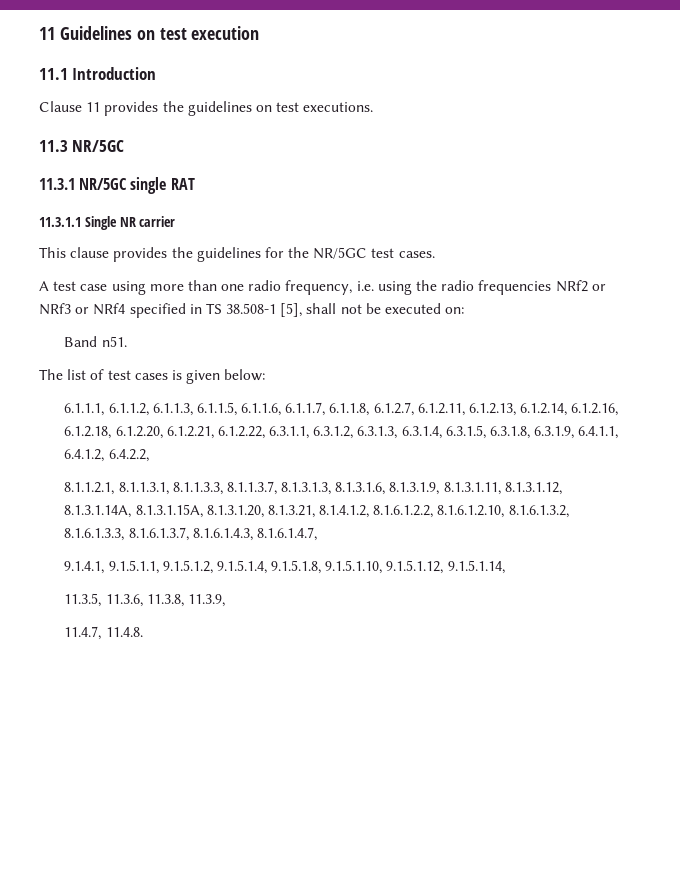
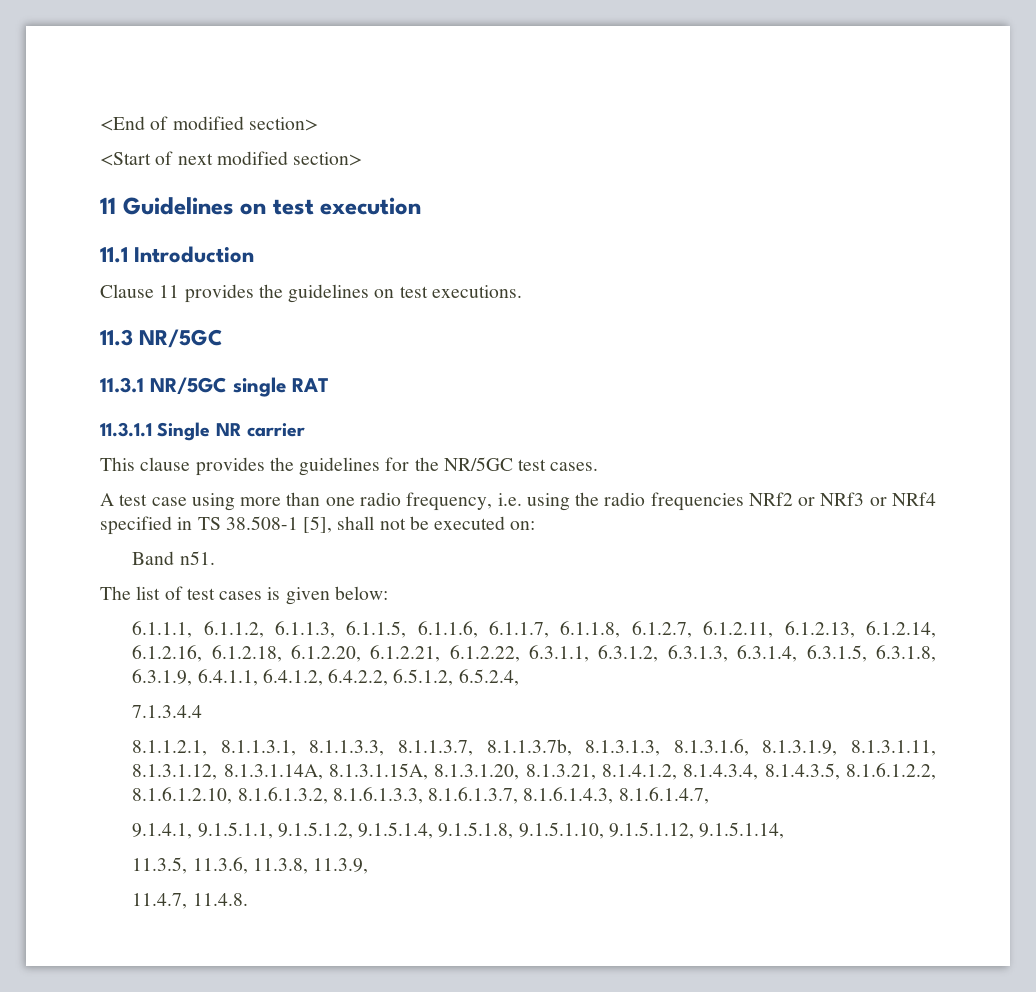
+ <End of modified section>
+ <Start of next modified section>
- 6.1.1.1, 6.1.1.2, 6.1.1.3, 6.1.1.5, 6.1.1.6, 6.1.1.7, 6.1.1.8, 6.1.2.7, 6.1.2.11, 6.1.2.13, 6.1.2.14, 6.1.2.16, 6.1.2.18, 6.1.2.20, 6.1.2.21, 6.1.2.22, 6.3.1.1, 6.3.1.2, 6.3.1.3, 6.3.1.4, 6.3.1.5, 6.3.1.8, 6.3.1.9, 6.4.1.1, 6.4.1.2, 6.4.2.2,
+ 6.1.1.1, 6.1.1.2, 6.1.1.3, 6.1.1.5, 6.1.1.6, 6.1.1.7, 6.1.1.8, 6.1.2.7, 6.1.2.11, 6.1.2.13, 6.1.2.14, 6.1.2.16, 6.1.2.18, 6.1.2.20, 6.1.2.21, 6.1.2.22, 6.3.1.1, 6.3.1.2, 6.3.1.3, 6.3.1.4, 6.3.1.5, 6.3.1.8, 6.3.1.9, 6.4.1.1, 6.4.1.2, 6.4.2.2, 6.5.1.2, 6.5.2.4,
+ 7.1.3.4.4
- 8.1.1.2.1, 8.1.1.3.1, 8.1.1.3.3, 8.1.1.3.7, 8.1.3.1.3, 8.1.3.1.6, 8.1.3.1.9, 8.1.3.1.11, 8.1.3.1.12, 8.1.3.1.14A, 8.1.3.1.15A, 8.1.3.1.20, 8.1.3.21, 8.1.4.1.2, 8.1.6.1.2.2, 8.1.6.1.2.10, 8.1.6.1.3.2, 8.1.6.1.3.3, 8.1.6.1.3.7, 8.1.6.1.4.3, 8.1.6.1.4.7,
+ 8.1.1.2.1, 8.1.1.3.1, 8.1.1.3.3, 8.1.1.3.7, 8.1.1.3.7b, 8.1.3.1.3, 8.1.3.1.6, 8.1.3.1.9, 8.1.3.1.11, 8.1.3.1.12, 8.1.3.1.14A, 8.1.3.1.15A, 8.1.3.1.20, 8.1.3.21, 8.1.4.1.2, 8.1.4.3.4, 8.1.4.3.5, 8.1.6.1.2.2, 8.1.6.1.2.10, 8.1.6.1.3.2, 8.1.6.1.3.3, 8.1.6.1.3.7, 8.1.6.1.4.3, 8.1.6.1.4.7,

